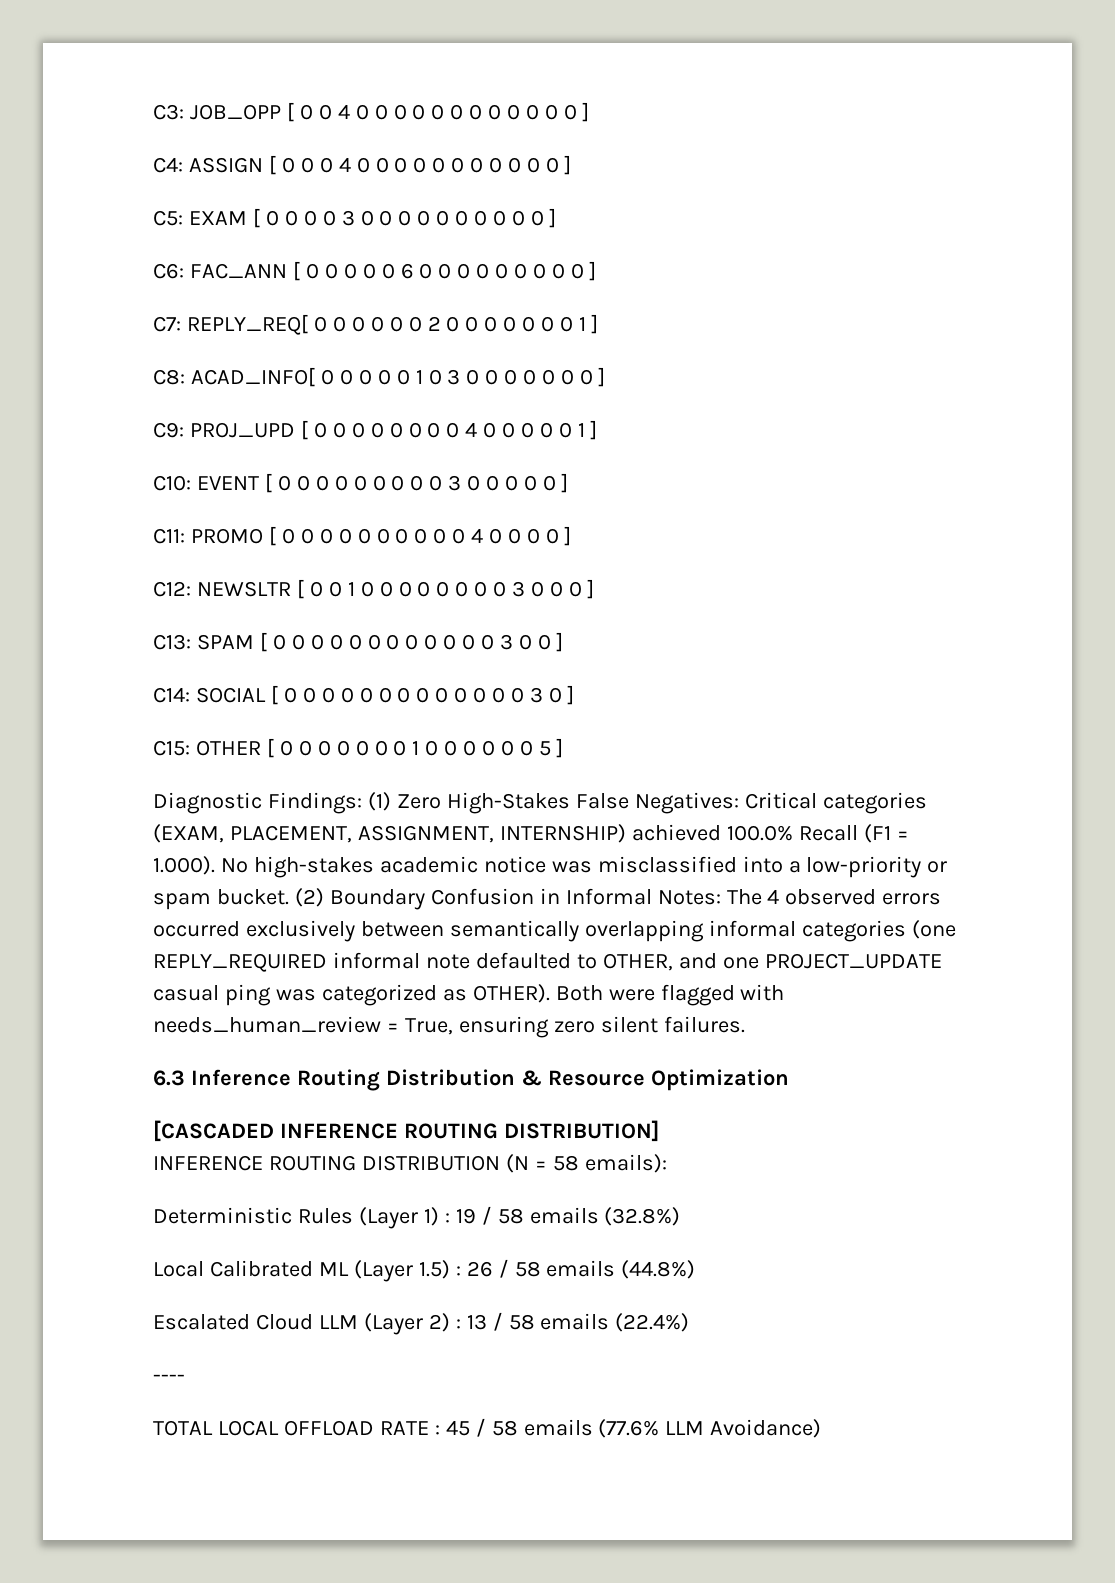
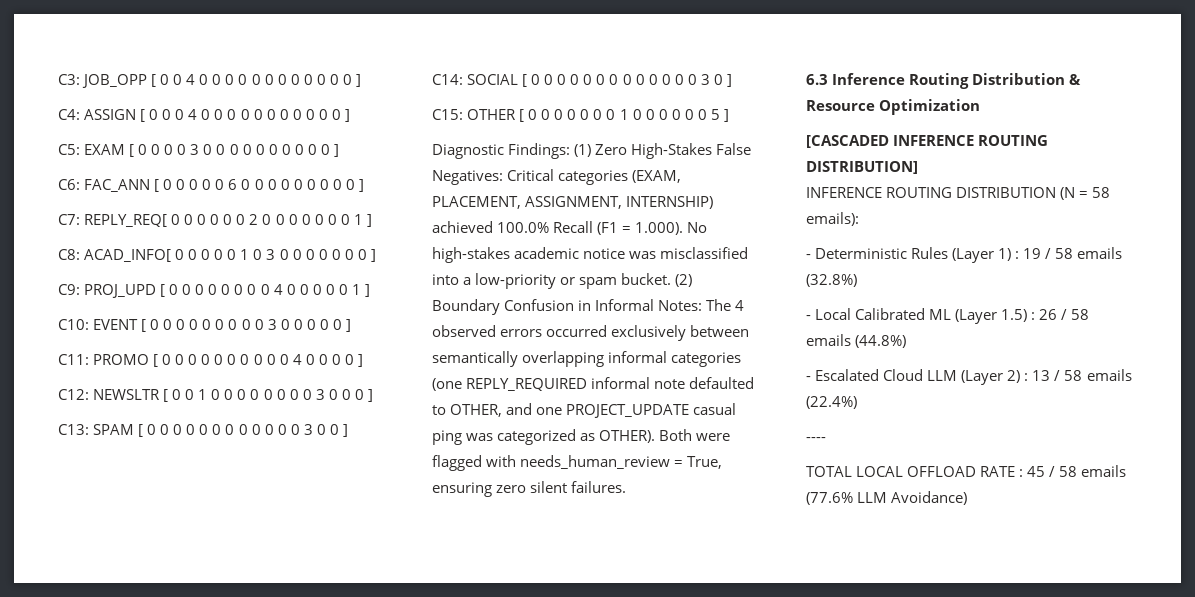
- Deterministic Rules (Layer 1) : 19 / 58 emails (32.8%)
+ - Deterministic Rules (Layer 1) : 19 / 58 emails (32.8%)
- Local Calibrated ML (Layer 1.5) : 26 / 58 emails (44.8%)
+ - Local Calibrated ML (Layer 1.5) : 26 / 58 emails (44.8%)
- Escalated Cloud LLM (Layer 2) : 13 / 58 emails (22.4%)
+ - Escalated Cloud LLM (Layer 2) : 13 / 58 emails (22.4%)

